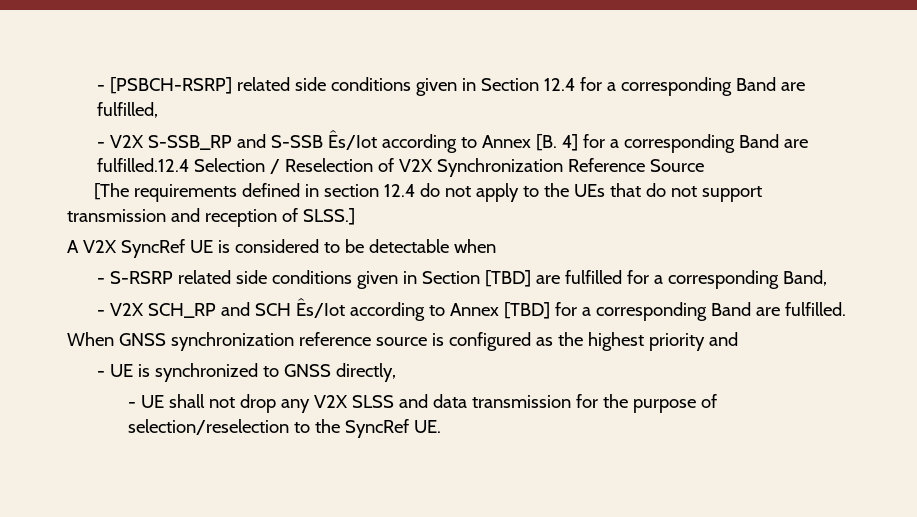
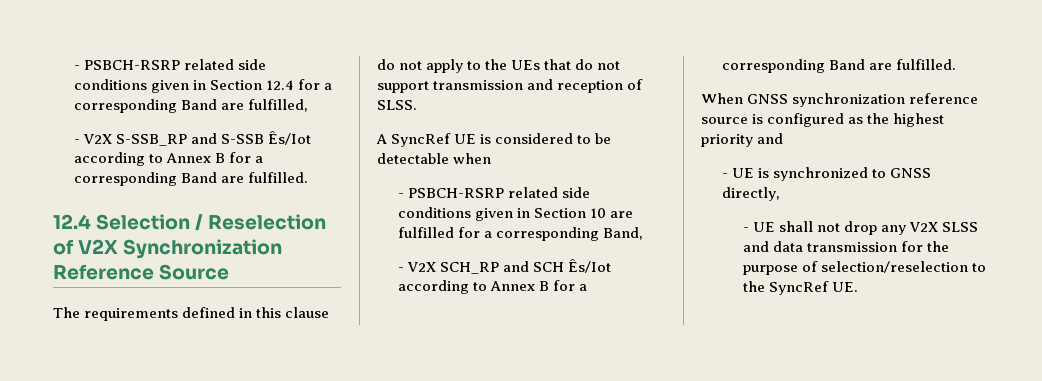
- - [PSBCH-RSRP] related side conditions given in Section 12.4 for a corresponding Band are fulfilled,
+ - PSBCH-RSRP related side conditions given in Section 12.4 for a corresponding Band are fulfilled,
- - V2X S-SSB_RP and S-SSB Ês/Iot according to Annex [B. 4] for a corresponding Band are fulfilled.12.4 Selection / Reselection of V2X Synchronization Reference Source
+ - V2X S-SSB_RP and S-SSB Ês/Iot according to Annex B for a corresponding Band are fulfilled.
+ 12.4 Selection / Reselection of V2X Synchronization Reference Source
- [The requirements defined in section 12.4 do not apply to the UEs that do not support transmission and reception of SLSS.]
+ The requirements defined in this clause do not apply to the UEs that do not support transmission and reception of SLSS.
- A V2X SyncRef UE is considered to be detectable when
+ A SyncRef UE is considered to be detectable when
- - S-RSRP related side conditions given in Section [TBD] are fulfilled for a corresponding Band,
+ - PSBCH-RSRP related side conditions given in Section 10 are fulfilled for a corresponding Band,
- - V2X SCH_RP and SCH Ês/Iot according to Annex [TBD] for a corresponding Band are fulfilled.
+ - V2X SCH_RP and SCH Ês/Iot according to Annex B for a corresponding Band are fulfilled.

